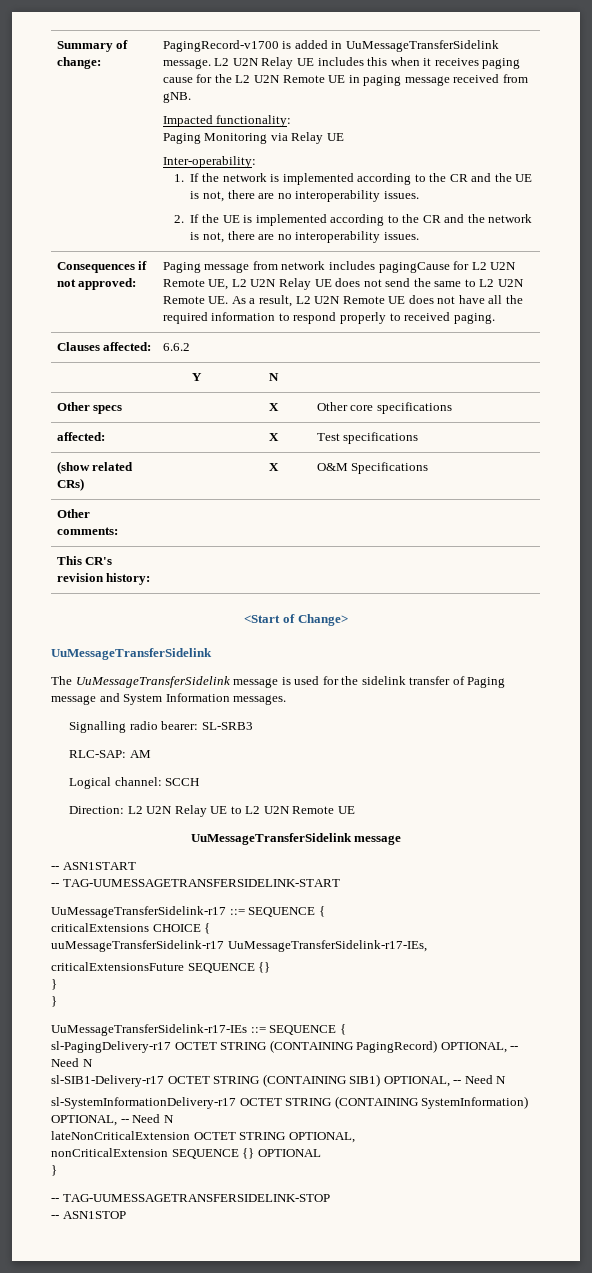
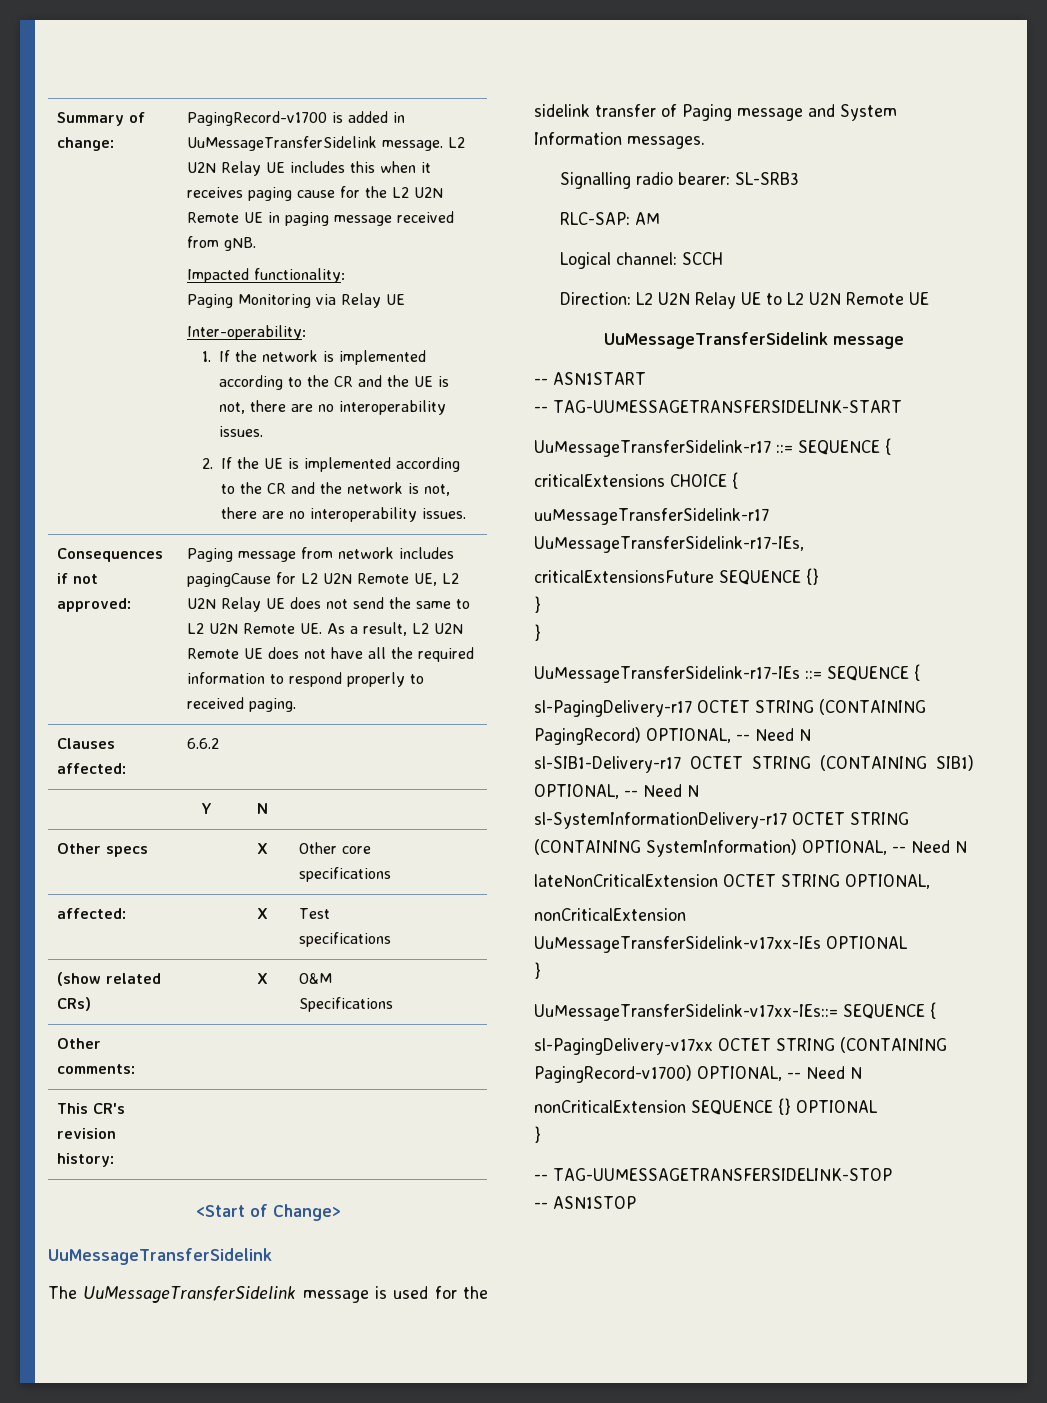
+ nonCriticalExtension UuMessageTransferSidelink-v17xx-IEs OPTIONAL
+ }
+ UuMessageTransferSidelink-v17xx-IEs::= SEQUENCE {
+ sl-PagingDelivery-v17xx OCTET STRING (CONTAINING PagingRecord-v1700) OPTIONAL, -- Need N

